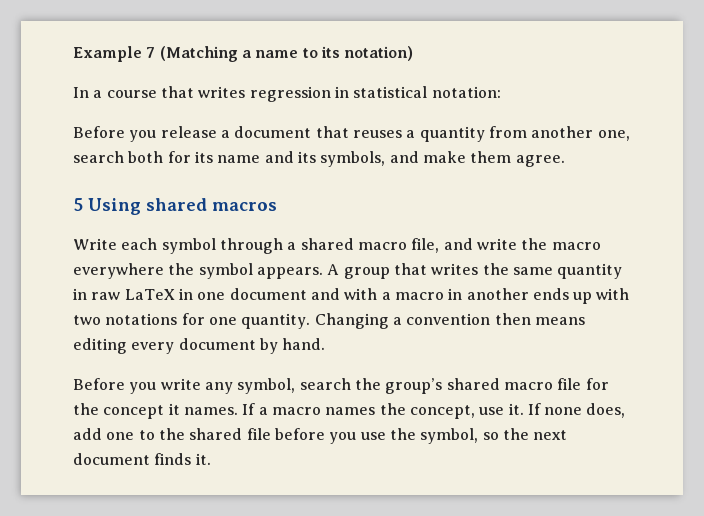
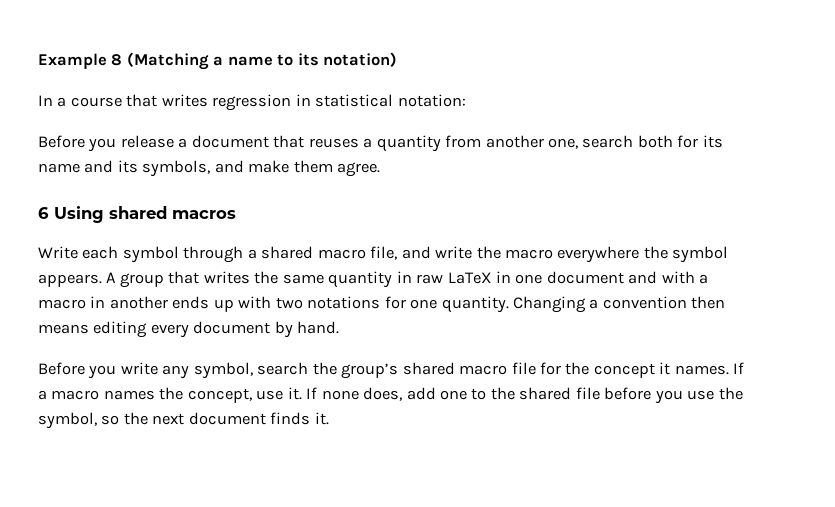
- Example 7 (Matching a name to its notation)
+ Example 8 (Matching a name to its notation)
- 5 Using shared macros
+ 6 Using shared macros

